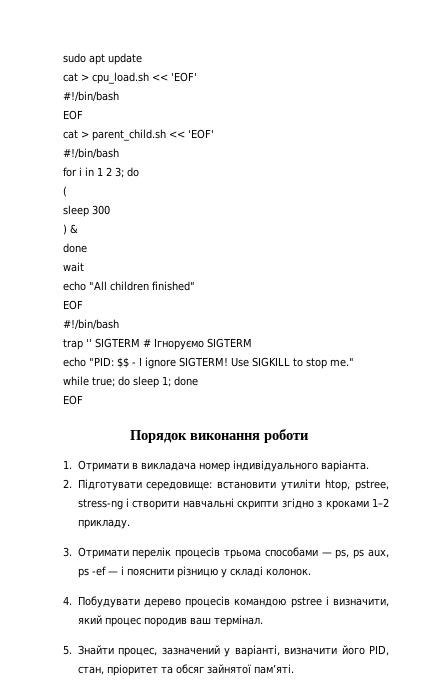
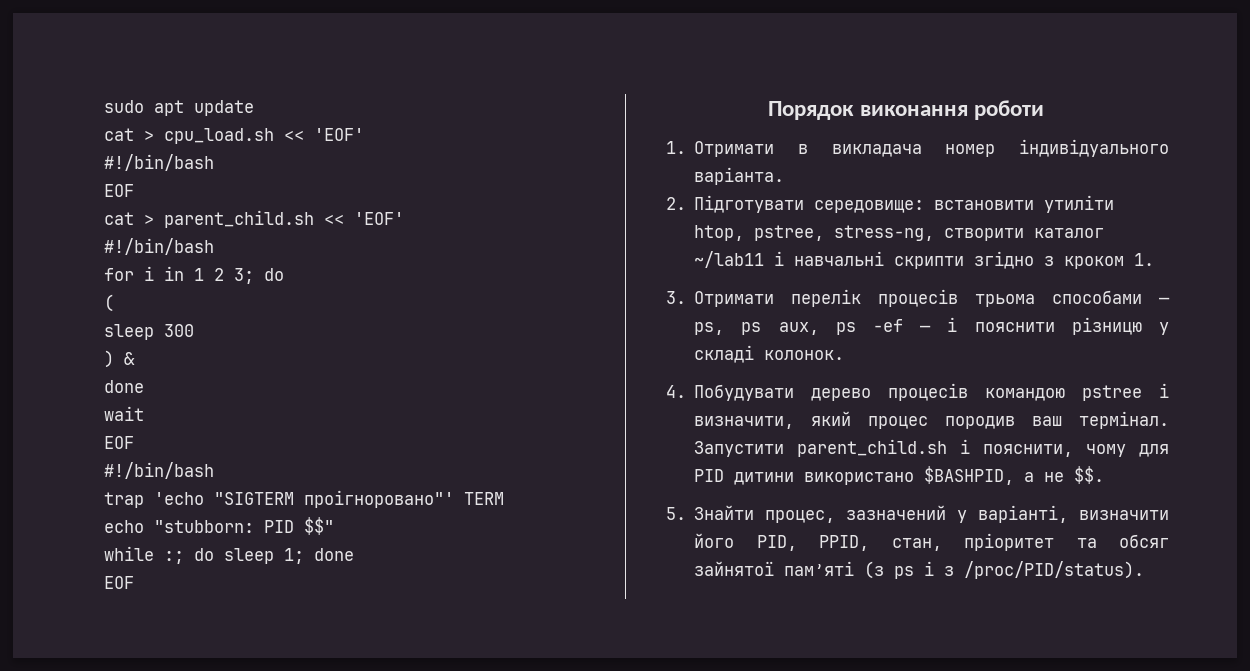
- echo "All children finished"
- trap '' SIGTERM # Ігноруємо SIGTERM
- echo "PID: $$ - I ignore SIGTERM! Use SIGKILL to stop me."
+ trap 'echo "SIGTERM проігноровано"' TERM
+ echo "stubborn: PID $$"
- while true; do sleep 1; done
+ while :; do sleep 1; done
- 2. Підготувати середовище: встановити утиліти htop, pstree, stress-ng і створити навчальні скрипти згідно з кроками 1–2 прикладу.
+ 2. Підготувати середовище: встановити утиліти htop, pstree, stress-ng, створити каталог ~/lab11 і навчальні скрипти згідно з кроком 1.
+ Запустити parent_child.sh і пояснити, чому для PID дитини використано $BASHPID, а не $$.
- 5. Знайти процес, зазначений у варіанті, визначити його PID, стан, пріоритет та обсяг зайнятої пам’яті.
+ 5. Знайти процес, зазначений у варіанті, визначити його PID, PPID, стан, пріоритет та обсяг зайнятої пам’яті (з ps і з /proc/PID/status).

